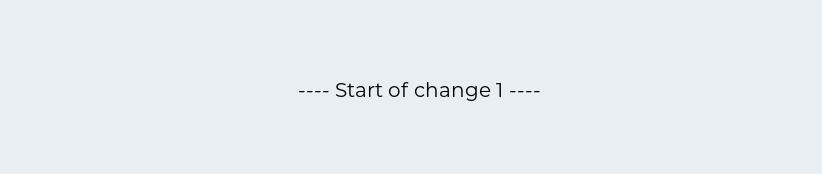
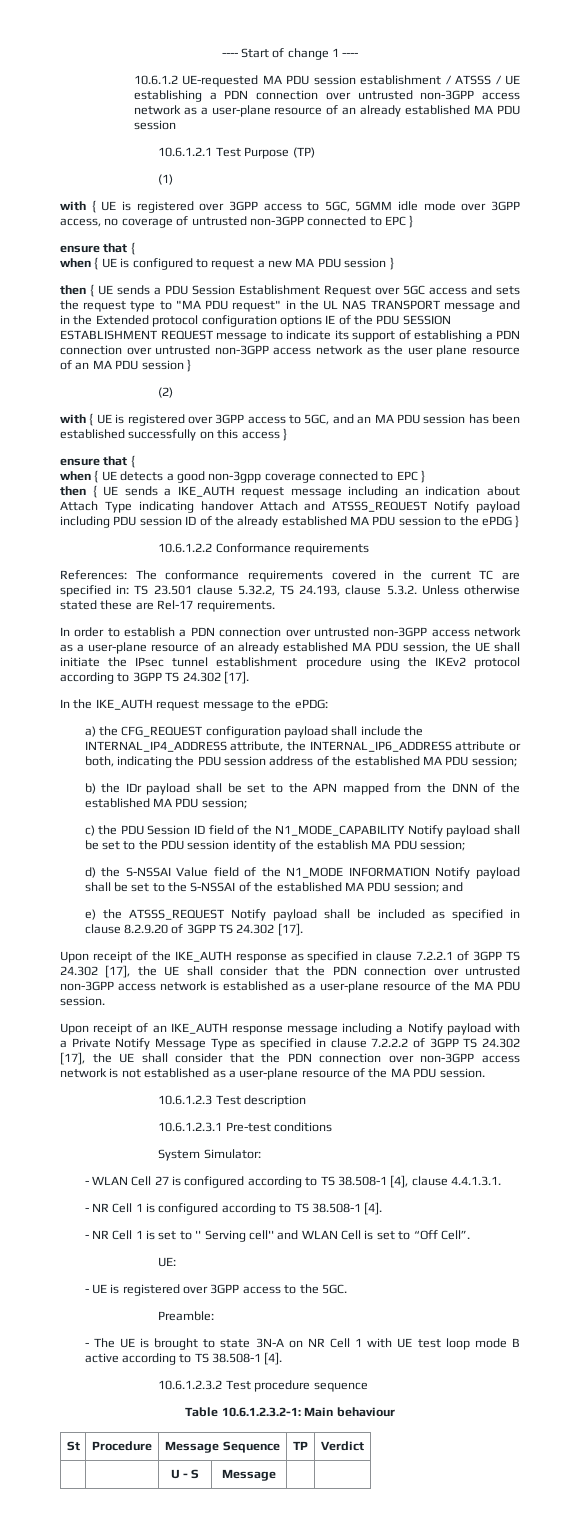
+ 10.6.1.2 UE-requested MA PDU session establishment / ATSSS / UE establishing a PDN connection over untrusted non-3GPP access network as a user-plane resource of an already established MA PDU session
+ 10.6.1.2.1 Test Purpose (TP)
+ (1)
+ with { UE is registered over 3GPP access to 5GC, 5GMM idle mode over 3GPP access, no coverage of untrusted non-3GPP connected to EPC }
+ ensure that {
+ when { UE is configured to request a new MA PDU session }
+ then { UE sends a PDU Session Establishment Request over 5GC access and sets the request type to "MA PDU request" in the UL NAS TRANSPORT message and in the Extended protocol configuration options IE of the PDU SESSION ESTABLISHMENT REQUEST message to indicate its support of establishing a PDN connection over untrusted non-3GPP access network as the user plane resource of an MA PDU session }
+ (2)
+ with { UE is registered over 3GPP access to 5GC, and an MA PDU session has been established successfully on this access }
+ ensure that {
+ when { UE detects a good non-3gpp coverage connected to EPC }
+ then { UE sends a IKE_AUTH request message including an indication about Attach Type indicating handover Attach and ATSSS_REQUEST Notify payload including PDU session ID of the already established MA PDU session to the ePDG }
+ 10.6.1.2.2 Conformance requirements
+ References: The conformance requirements covered in the current TC are specified in: TS 23.501 clause 5.32.2, TS 24.193, clause 5.3.2. Unless otherwise stated these are Rel-17 requirements.
+ In order to establish a PDN connection over untrusted non-3GPP access network as a user-plane resource of an already established MA PDU session, the UE shall initiate the IPsec tunnel establishment procedure using the IKEv2 protocol according to 3GPP TS 24.302 [17].
+ In the IKE_AUTH request message to the ePDG:
+ a) the CFG_REQUEST configuration payload shall include the INTERNAL_IP4_ADDRESS attribute, the INTERNAL_IP6_ADDRESS attribute or both, indicating the PDU session address of the established MA PDU session;
+ b) the IDr payload shall be set to the APN mapped from the DNN of the established MA PDU session;
+ c) the PDU Session ID field of the N1_MODE_CAPABILITY Notify payload shall be set to the PDU session identity of the establish MA PDU session;
+ d) the S-NSSAI Value field of the N1_MODE INFORMATION Notify payload shall be set to the S-NSSAI of the established MA PDU session; and
+ e) the ATSSS_REQUEST Notify payload shall be included as specified in clause 8.2.9.20 of 3GPP TS 24.302 [17].
+ Upon receipt of the IKE_AUTH response as specified in clause 7.2.2.1 of 3GPP TS 24.302 [17], the UE shall consider that the PDN connection over untrusted non-3GPP access network is established as a user-plane resource of the MA PDU session.
+ Upon receipt of an IKE_AUTH response message including a Notify payload with a Private Notify Message Type as specified in clause 7.2.2.2 of 3GPP TS 24.302 [17], the UE shall consider that the PDN connection over non-3GPP access network is not established as a user-plane resource of the MA PDU session.
+ 10.6.1.2.3 Test description
+ 10.6.1.2.3.1 Pre-test conditions
+ System Simulator:
+ - WLAN Cell 27 is configured according to TS 38.508-1 [4], clause 4.4.1.3.1.
+ - NR Cell 1 is configured according to TS 38.508-1 [4].
+ - NR Cell 1 is set to '' Serving cell'' and WLAN Cell is set to “Off Cell”.
+ UE:
+ - UE is registered over 3GPP access to the 5GC.
+ Preamble:
+ - The UE is brought to state 3N-A on NR Cell 1 with UE test loop mode B active according to TS 38.508-1 [4].
+ 10.6.1.2.3.2 Test procedure sequence
+ Table 10.6.1.2.3.2-1: Main behaviour
+ St | Procedure | Message Sequence | TP | Verdict
+ | | U - S | Message | |

